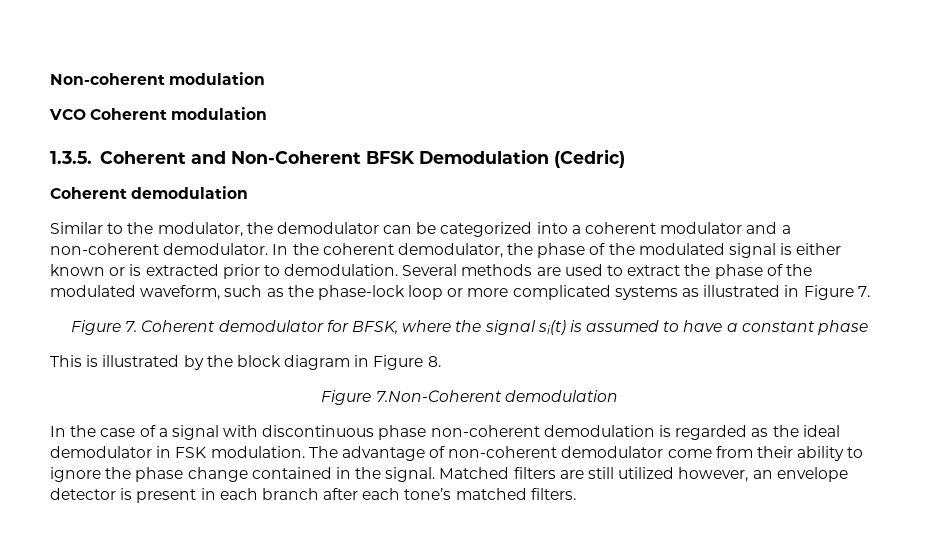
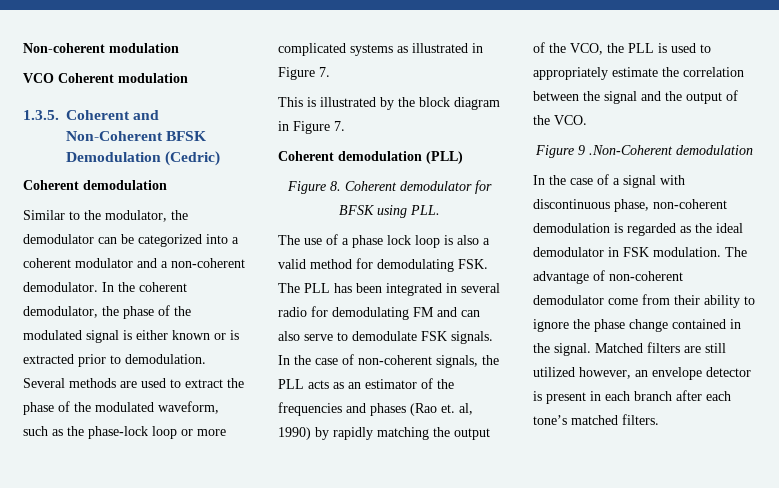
- Figure 7. Coherent demodulator for BFSK, where the signal si(t) is assumed to have a constant phase
- This is illustrated by the block diagram in Figure 8.
- Figure 7.Non-Coherent demodulation
+ This is illustrated by the block diagram in Figure 7.
+ Coherent demodulation (PLL)
+ Figure 8. Coherent demodulator for BFSK using PLL.
+ The use of a phase lock loop is also a valid method for demodulating FSK. The PLL has been integrated in several radio for demodulating FM and can also serve to demodulate FSK signals. In the case of non-coherent signals, the PLL acts as an estimator of the frequencies and phases (Rao et. al, 1990) by rapidly matching the output of the VCO, the PLL is used to appropriately estimate the correlation between the signal and the output of the VCO.
+ Figure 9 .Non-Coherent demodulation
- In the case of a signal with discontinuous phase non-coherent demodulation is regarded as the ideal demodulator in FSK modulation.
+ In the case of a signal with discontinuous phase, non-coherent demodulation is regarded as the ideal demodulator in FSK modulation.

